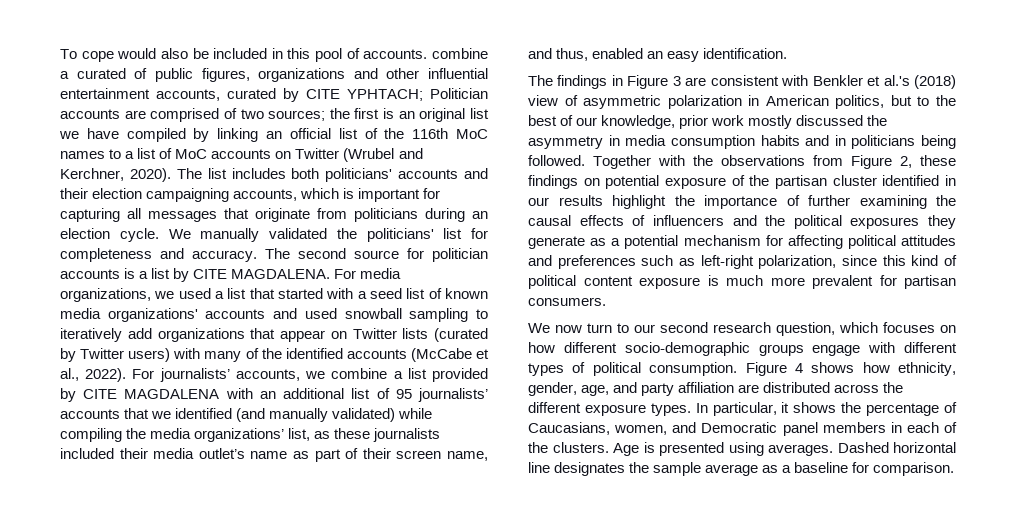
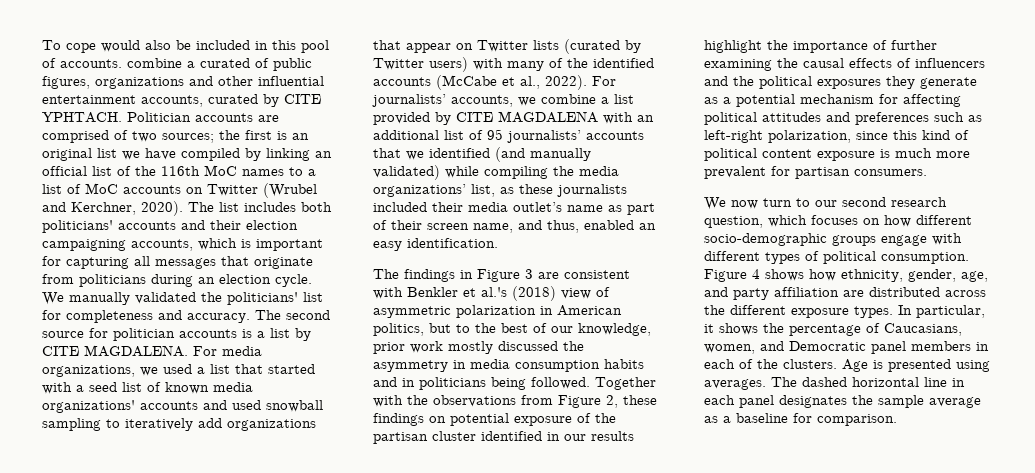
- To cope would also be included in this pool of accounts. combine a curated of public figures, organizations and other influential entertainment accounts, curated by CITE YPHTACH;
+ To cope would also be included in this pool of accounts. combine a curated of public figures, organizations and other influential entertainment accounts, curated by CITE YPHTACH.
- Dashed horizontal line designates the sample average as a baseline for comparison.
+ The dashed horizontal line in each panel designates the sample average as a baseline for comparison.

